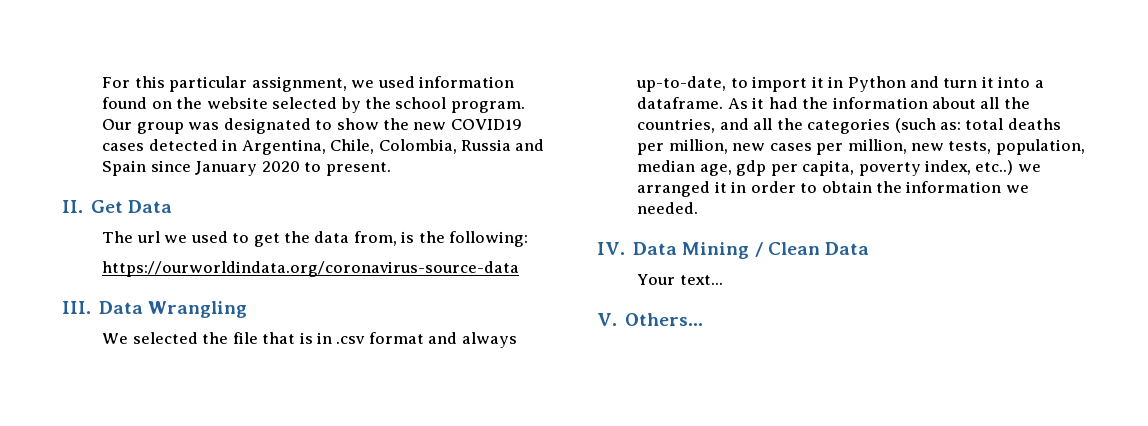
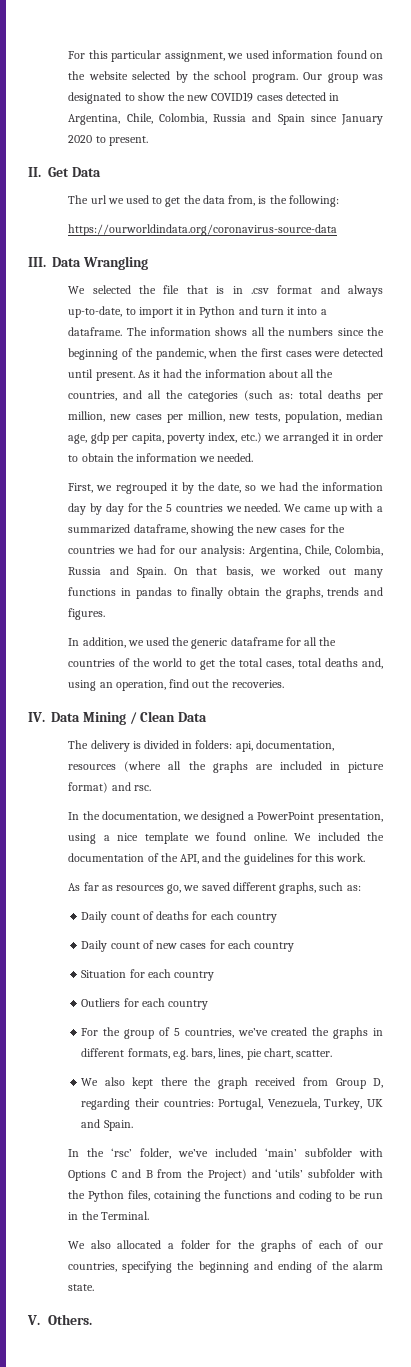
+ The information shows all the numbers since the beginning of the pandemic, when the first cases were detected until present.
- As it had the information about all the countries, and all the categories (such as: total deaths per million, new cases per million, new tests, population, median age, gdp per capita, poverty index, etc..) we arranged it in order to obtain the information we needed.
+ As it had the information about all the countries, and all the categories (such as: total deaths per million, new cases per million, new tests, population, median age, gdp per capita, poverty index, etc.) we arranged it in order to obtain the information we needed.
+ First, we regrouped it by the date, so we had the information day by day for the 5 countries we needed. We came up with a summarized dataframe, showing the new cases for the countries we had for our analysis: Argentina, Chile, Colombia, Russia and Spain. On that basis, we worked out many functions in pandas to finally obtain the graphs, trends and figures.
+ In addition, we used the generic dataframe for all the countries of the world to get the total cases, total deaths and, using an operation, find out the recoveries.
- Your text...
+ The delivery is divided in folders: api, documentation, resources (where all the graphs are included in picture format) and rsc.
+ In the documentation, we designed a PowerPoint presentation, using a nice template we found online. We included the documentation of the API, and the guidelines for this work.
+ As far as resources go, we saved different graphs, such as:
+ Daily count of deaths for each country
+ Daily count of new cases for each country
+ Situation for each country
+ Outliers for each country
+ For the group of 5 countries, we’ve created the graphs in different formats, e.g. bars, lines, pie chart, scatter.
+ We also kept there the graph received from Group D, regarding their countries: Portugal, Venezuela, Turkey, UK and Spain.
+ In the ‘rsc’ folder, we’ve included ‘main’ subfolder with Options C and B from the Project) and ‘utils’ subfolder with the Python files, cotaining the functions and coding to be run in the Terminal.
+ We also allocated a folder for the graphs of each of our countries, specifying the beginning and ending of the alarm state.
- V. Others...
+ V. Others.

